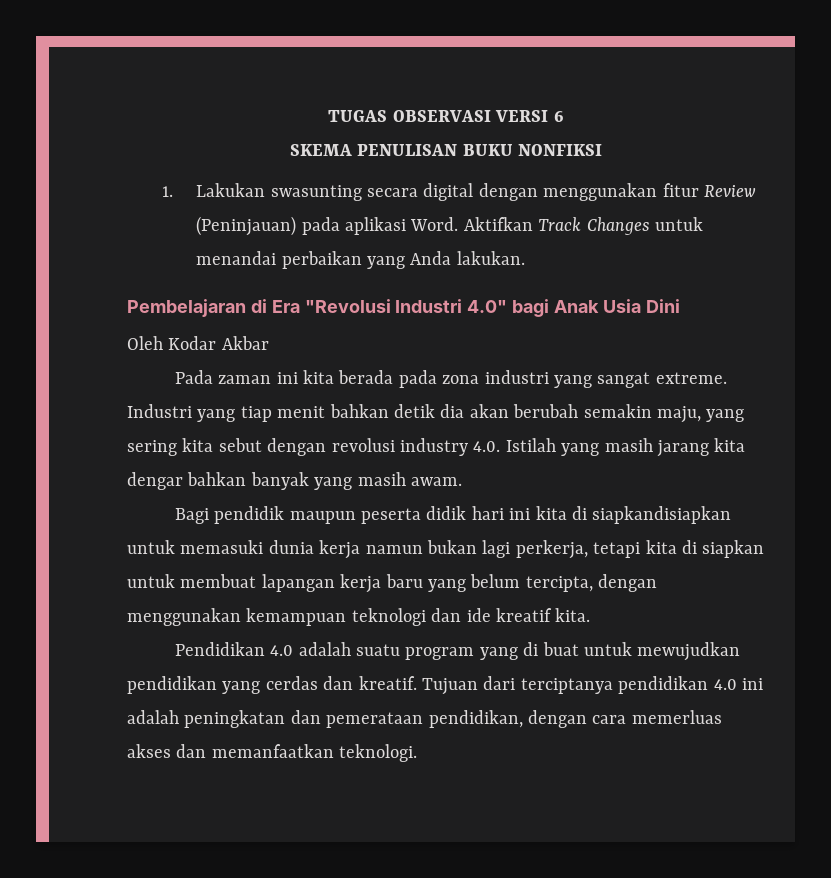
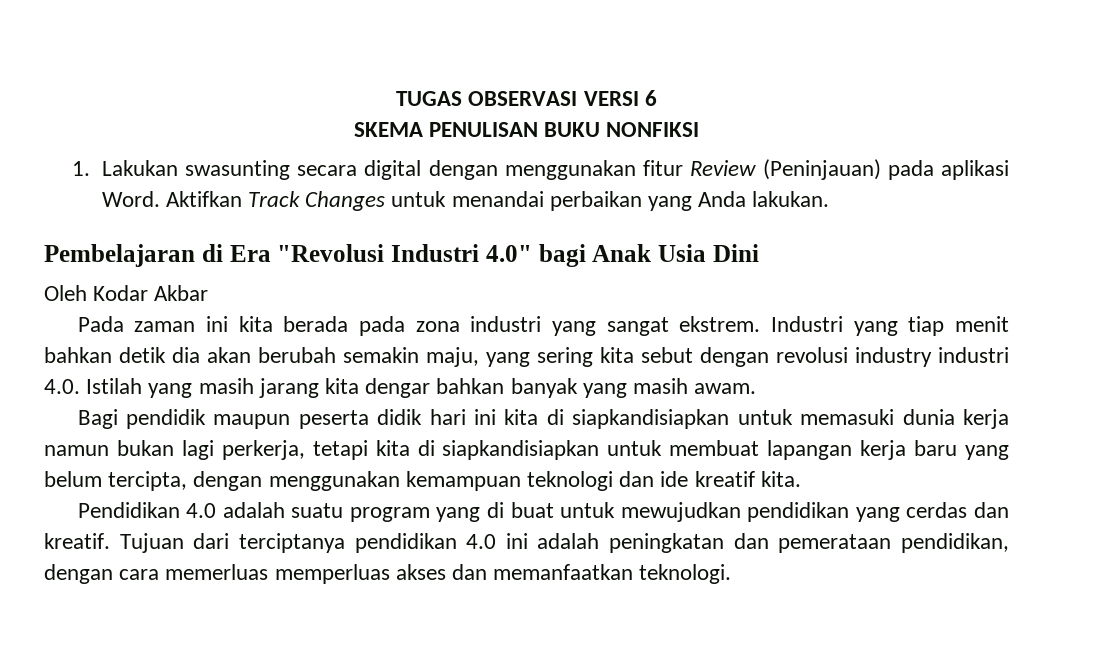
- Pada zaman ini kita berada pada zona industri yang sangat extreme.
+ Pada zaman ini kita berada pada zona industri yang sangat ekstrem.
- Industri yang tiap menit bahkan detik dia akan berubah semakin maju, yang sering kita sebut dengan revolusi industry 4.0. Istilah yang masih jarang kita dengar bahkan banyak yang masih awam.
+ Industri yang tiap menit bahkan detik dia akan berubah semakin maju, yang sering kita sebut dengan revolusi industry industri 4.0. Istilah yang masih jarang kita dengar bahkan banyak yang masih awam.
- Bagi pendidik maupun peserta didik hari ini kita di siapkandisiapkan untuk memasuki dunia kerja namun bukan lagi perkerja, tetapi kita di siapkan untuk membuat lapangan kerja baru yang belum tercipta, dengan menggunakan kemampuan teknologi dan ide kreatif kita.
+ Bagi pendidik maupun peserta didik hari ini kita di siapkandisiapkan untuk memasuki dunia kerja namun bukan lagi perkerja, tetapi kita di siapkandisiapkan untuk membuat lapangan kerja baru yang belum tercipta, dengan menggunakan kemampuan teknologi dan ide kreatif kita.
- Tujuan dari terciptanya pendidikan 4.0 ini adalah peningkatan dan pemerataan pendidikan, dengan cara memerluas akses dan memanfaatkan teknologi.
+ Tujuan dari terciptanya pendidikan 4.0 ini adalah peningkatan dan pemerataan pendidikan, dengan cara memerluas memperluas akses dan memanfaatkan teknologi.

